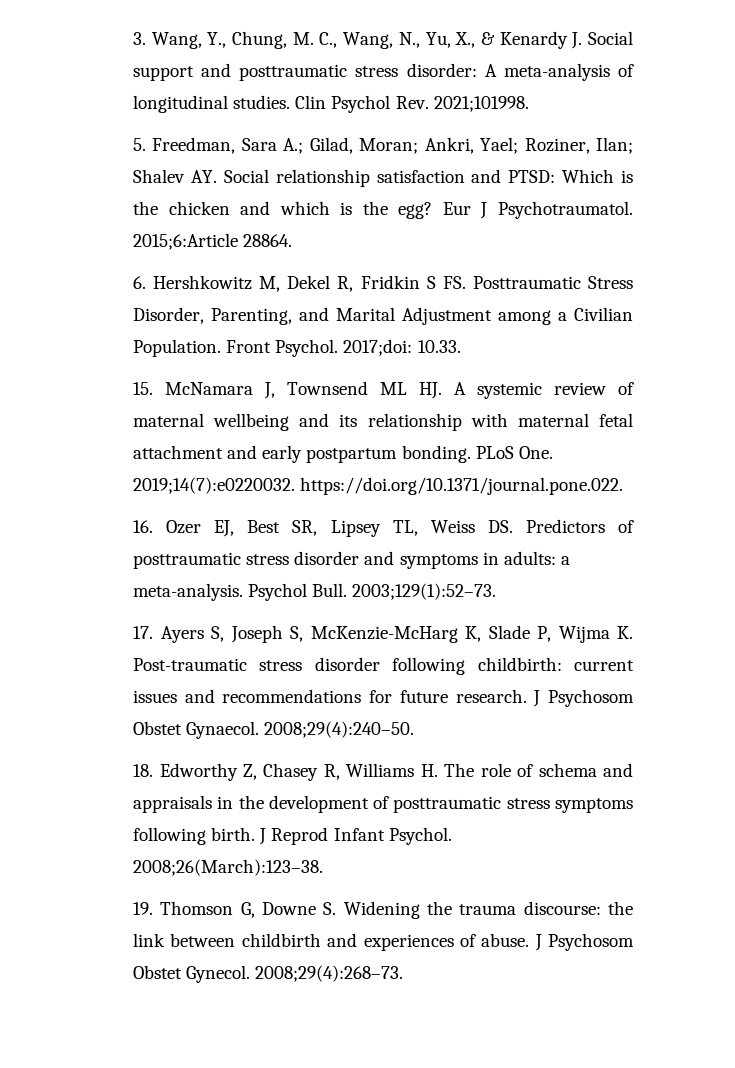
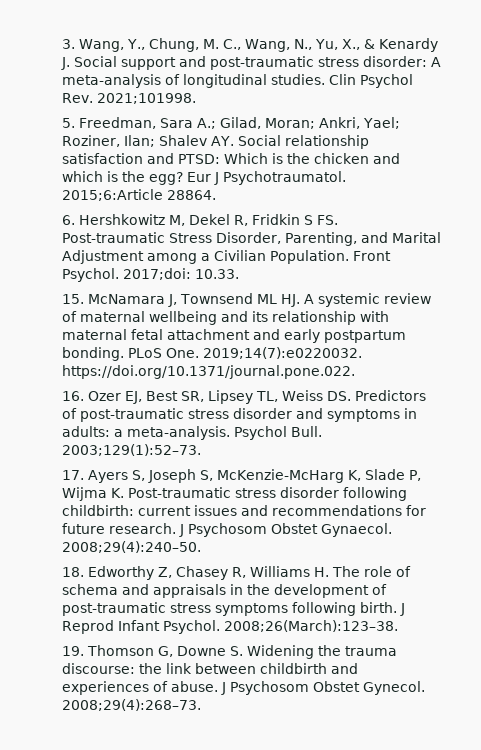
- 3. Wang, Y., Chung, M. C., Wang, N., Yu, X., & Kenardy J. Social support and posttraumatic stress disorder: A meta-analysis of longitudinal studies.
+ 3. Wang, Y., Chung, M. C., Wang, N., Yu, X., & Kenardy J. Social support and post-traumatic stress disorder: A meta-analysis of longitudinal studies.
- 6. Hershkowitz M, Dekel R, Fridkin S FS. Posttraumatic Stress Disorder, Parenting, and Marital Adjustment among a Civilian Population.
+ 6. Hershkowitz M, Dekel R, Fridkin S FS. Post-traumatic Stress Disorder, Parenting, and Marital Adjustment among a Civilian Population.
- 16. Ozer EJ, Best SR, Lipsey TL, Weiss DS. Predictors of posttraumatic stress disorder and symptoms in adults: a meta-analysis.
+ 16. Ozer EJ, Best SR, Lipsey TL, Weiss DS. Predictors of post-traumatic stress disorder and symptoms in adults: a meta-analysis.
- 18. Edworthy Z, Chasey R, Williams H. The role of schema and appraisals in the development of posttraumatic stress symptoms following birth.
+ 18. Edworthy Z, Chasey R, Williams H. The role of schema and appraisals in the development of post-traumatic stress symptoms following birth.

